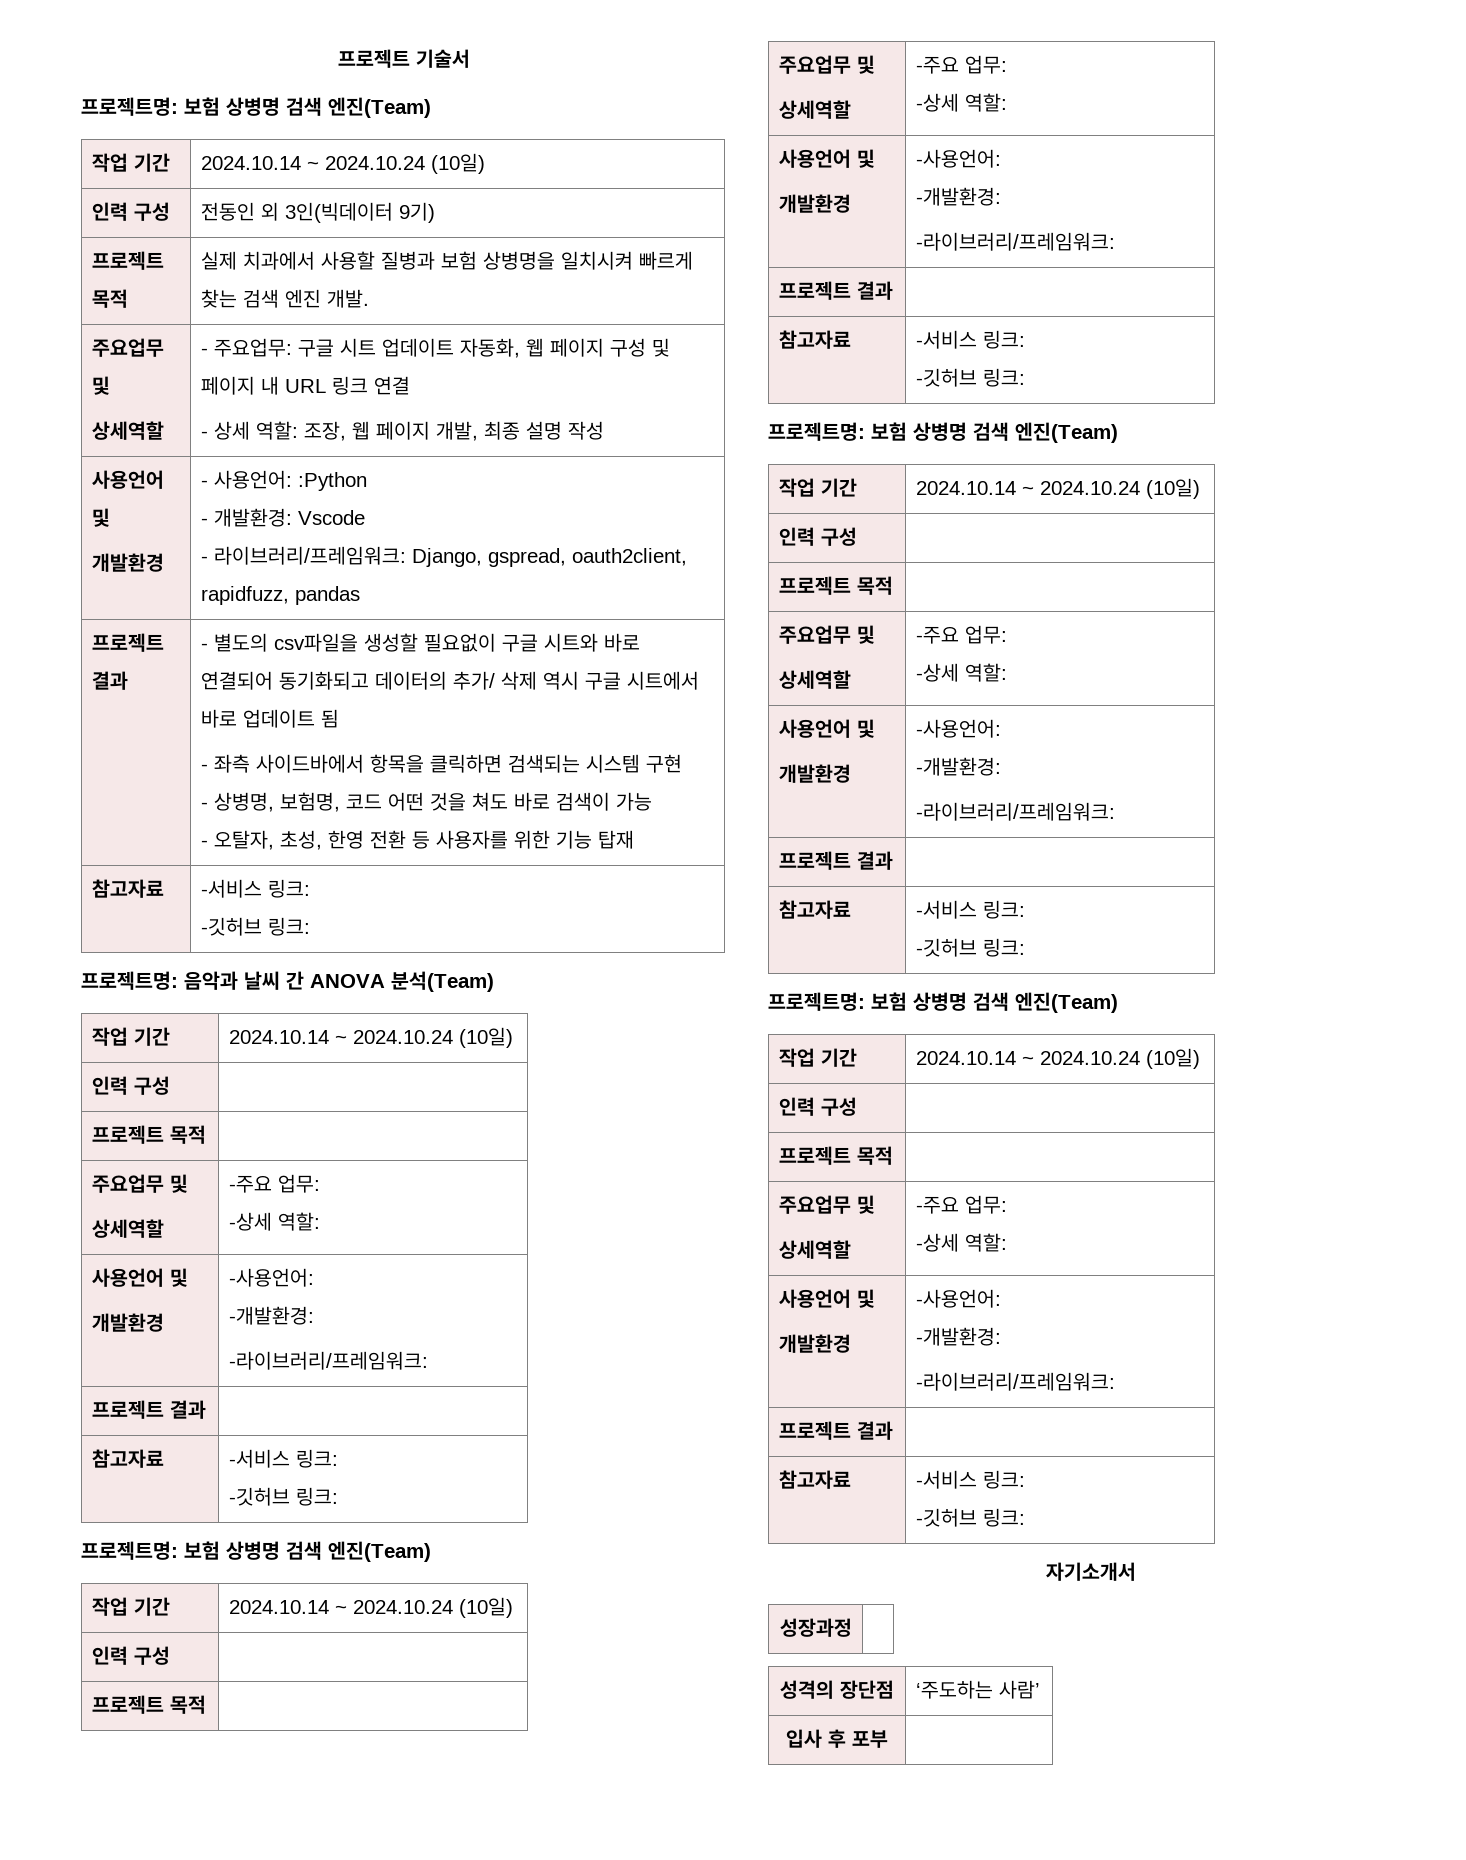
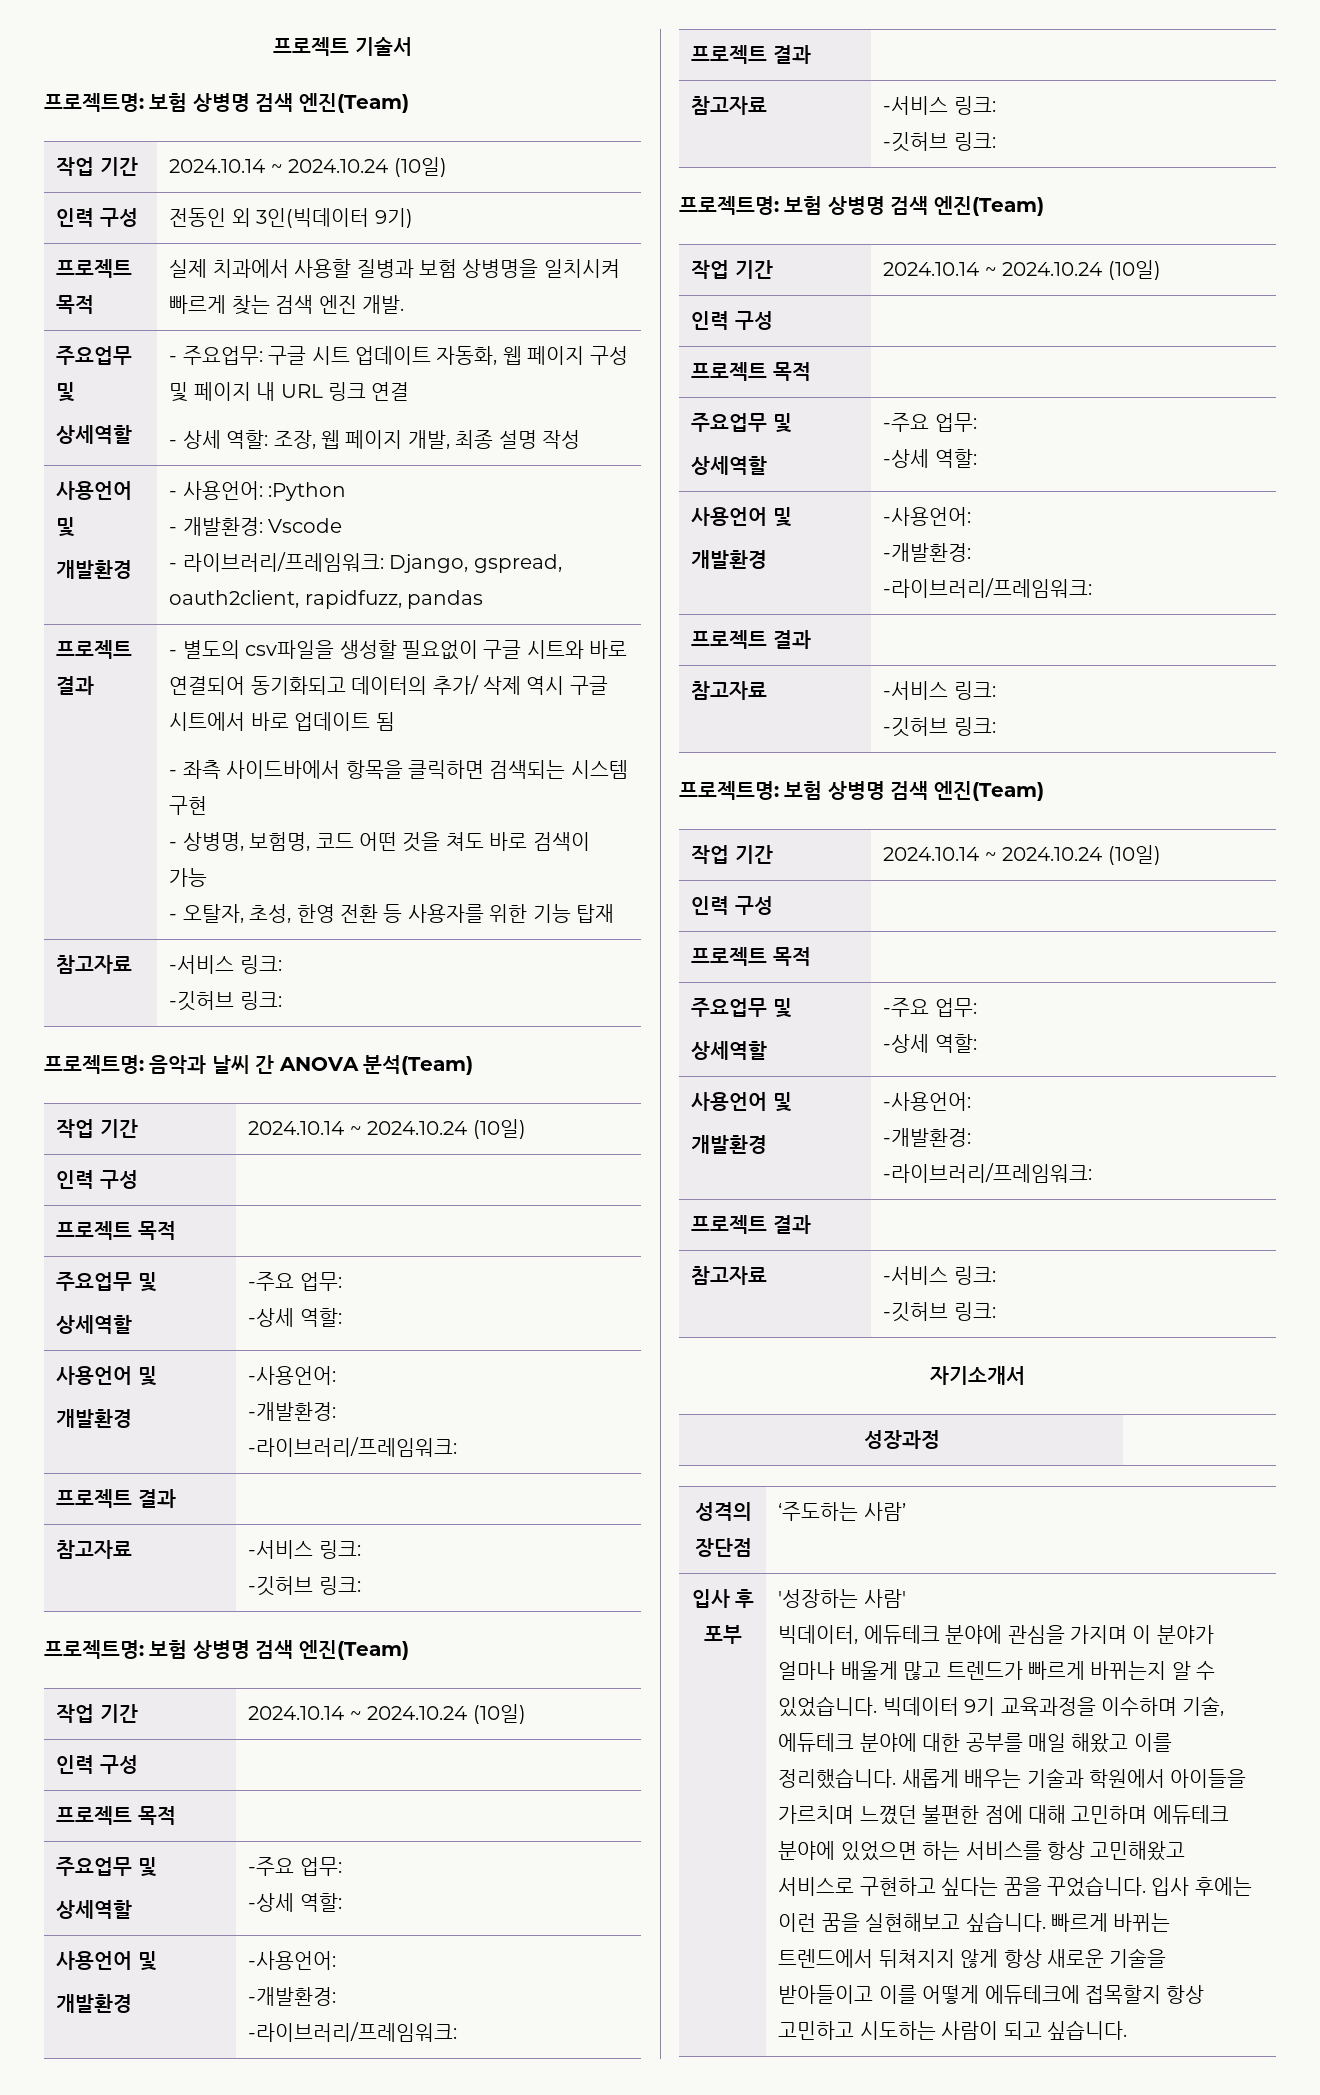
+ '성장하는 사람'
+ 빅데이터, 에듀테크 분야에 관심을 가지며 이 분야가 얼마나 배울게 많고 트렌드가 빠르게 바뀌는지 알 수 있었습니다. 빅데이터 9기 교육과정을 이수하며 기술, 에듀테크 분야에 대한 공부를 매일 해왔고 이를 정리했습니다. 새롭게 배우는 기술과 학원에서 아이들을 가르치며 느꼈던 불편한 점에 대해 고민하며 에듀테크 분야에 있었으면 하는 서비스를 항상 고민해왔고 서비스로 구현하고 싶다는 꿈을 꾸었습니다. 입사 후에는 이런 꿈을 실현해보고 싶습니다. 빠르게 바뀌는 트렌드에서 뒤쳐지지 않게 항상 새로운 기술을 받아들이고 이를 어떻게 에듀테크에 접목할지 항상 고민하고 시도하는 사람이 되고 싶습니다.

